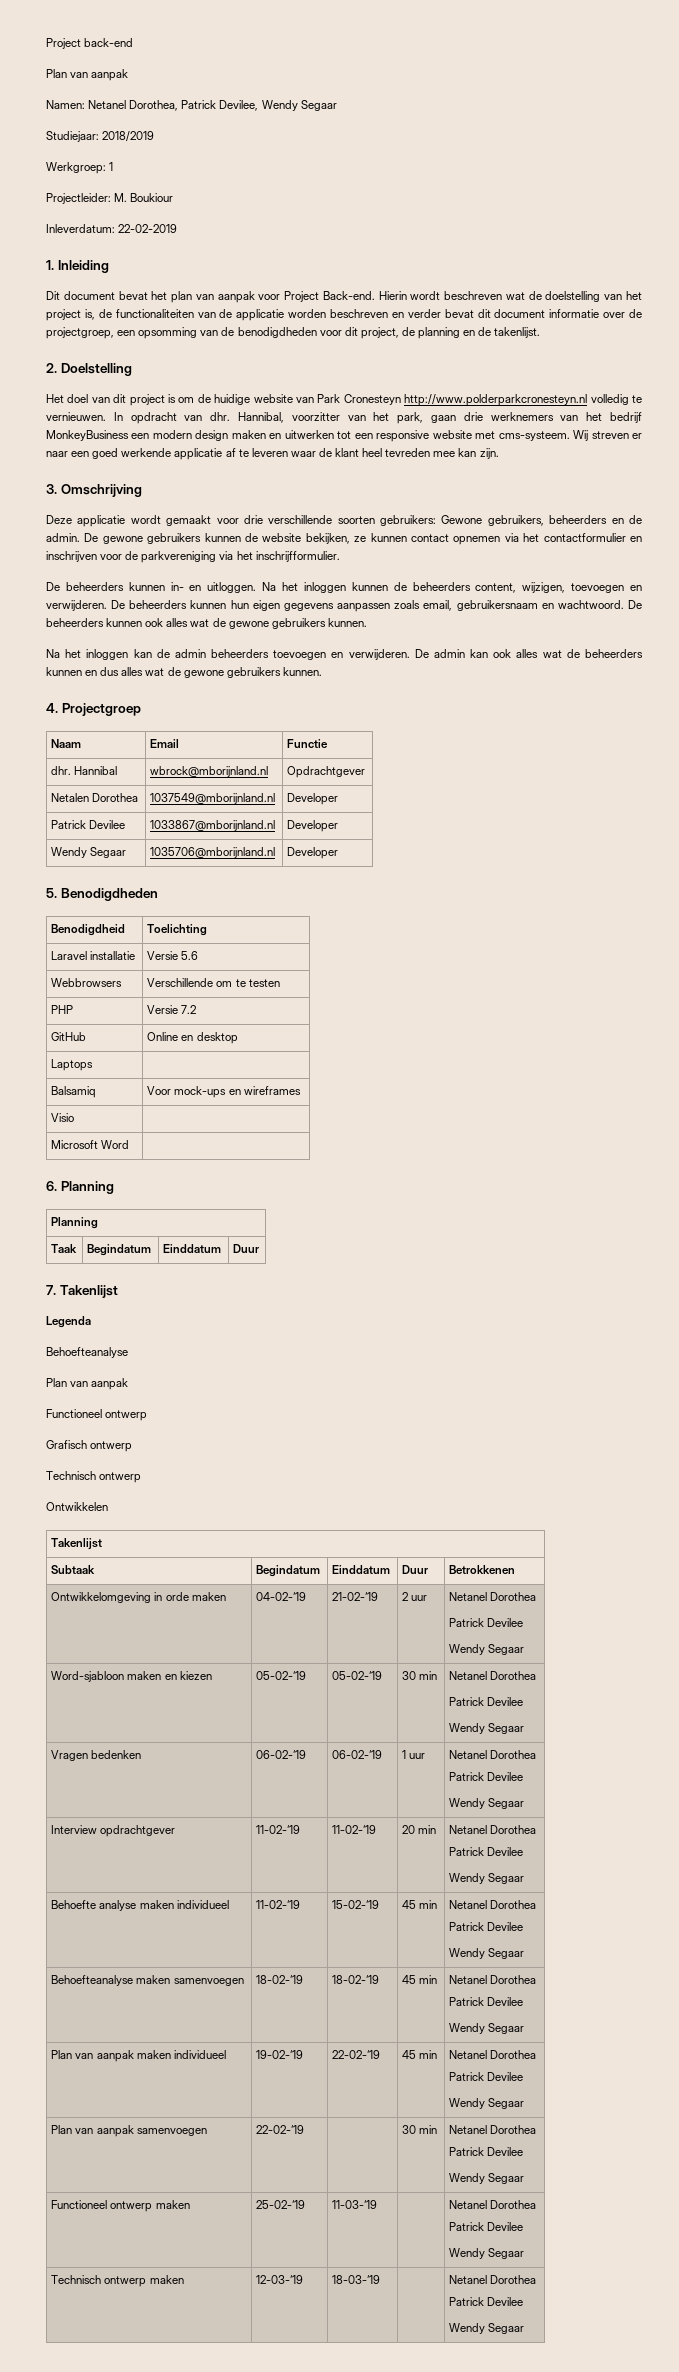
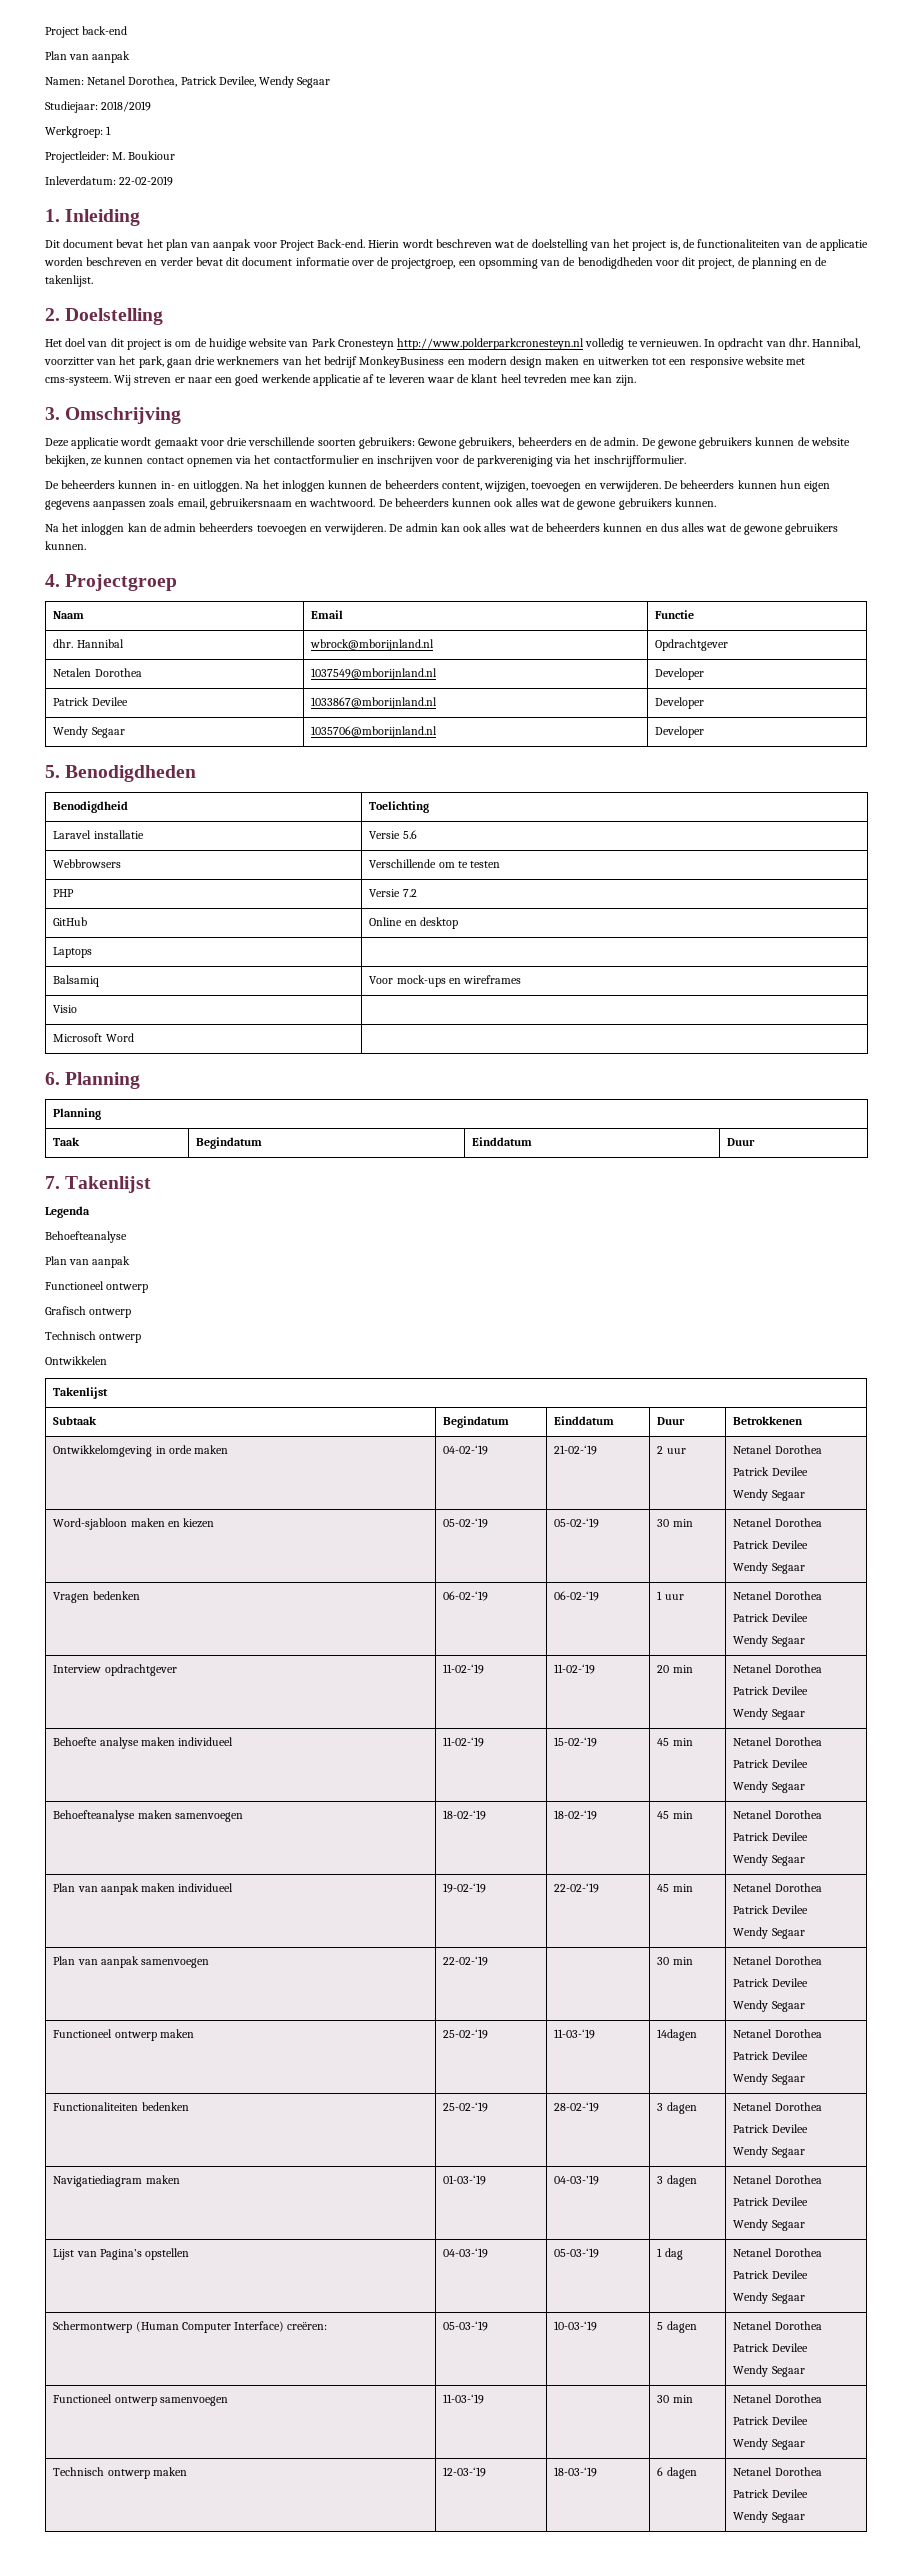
- Functioneel ontwerp maken | 25-02-‘19 | 11-03-‘19 | | Netanel Dorothea
+ Functioneel ontwerp maken | 25-02-‘19 | 11-03-‘19 | 14dagen | Netanel Dorothea
+ Patrick Devilee
+ Wendy Segaar
+ Functionaliteiten bedenken | 25-02-‘19 | 28-02-‘19 | 3 dagen | Netanel Dorothea
+ Patrick Devilee
+ Wendy Segaar
+ Navigatiediagram maken | 01-03-‘19 | 04-03-’19 | 3 dagen | Netanel Dorothea
+ Patrick Devilee
+ Wendy Segaar
+ Lijst van Pagina’s opstellen | 04-03-‘19 | 05-03-‘19 | 1 dag | Netanel Dorothea
+ Patrick Devilee
+ Wendy Segaar
+ Schermontwerp (Human Computer Interface) creëren: | 05-03-‘19 | 10-03-‘19 | 5 dagen | Netanel Dorothea
+ Patrick Devilee
+ Wendy Segaar
+ Functioneel ontwerp samenvoegen | 11-03-‘19 | | 30 min | Netanel Dorothea
- Technisch ontwerp maken | 12-03-‘19 | 18-03-‘19 | | Netanel Dorothea
+ Technisch ontwerp maken | 12-03-‘19 | 18-03-‘19 | 6 dagen | Netanel Dorothea

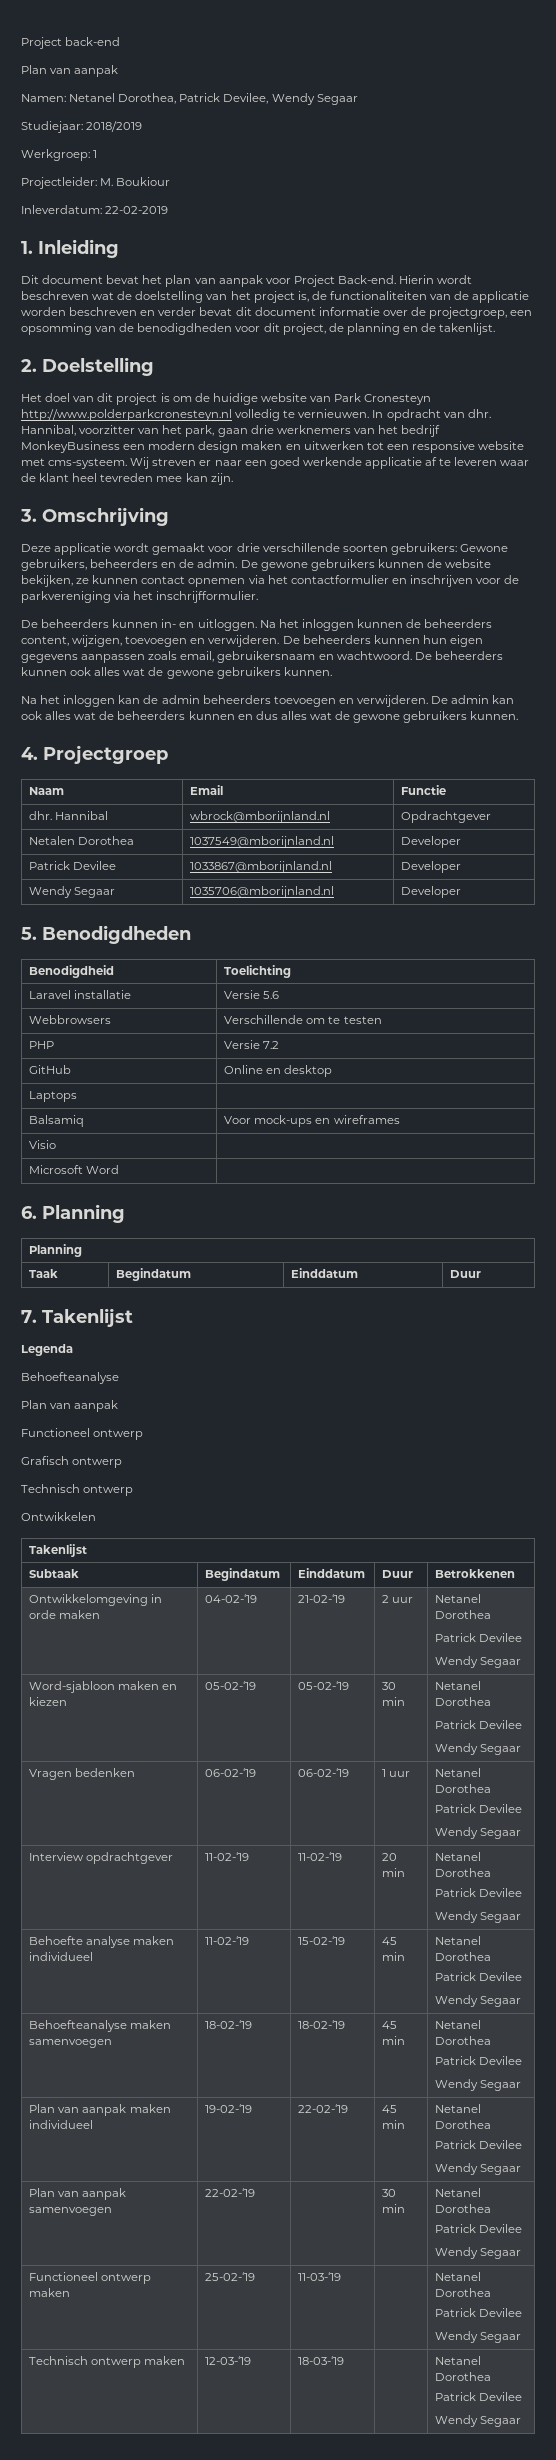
- Functioneel ontwerp maken | 25-02-‘19 | 11-03-‘19 | 14dagen | Netanel Dorothea
- Patrick Devilee
- Wendy Segaar
- Functionaliteiten bedenken | 25-02-‘19 | 28-02-‘19 | 3 dagen | Netanel Dorothea
- Patrick Devilee
- Wendy Segaar
- Navigatiediagram maken | 01-03-‘19 | 04-03-’19 | 3 dagen | Netanel Dorothea
- Patrick Devilee
- Wendy Segaar
- Lijst van Pagina’s opstellen | 04-03-‘19 | 05-03-‘19 | 1 dag | Netanel Dorothea
- Patrick Devilee
- Wendy Segaar
- Schermontwerp (Human Computer Interface) creëren: | 05-03-‘19 | 10-03-‘19 | 5 dagen | Netanel Dorothea
- Patrick Devilee
- Wendy Segaar
- Functioneel ontwerp samenvoegen | 11-03-‘19 | | 30 min | Netanel Dorothea
+ Functioneel ontwerp maken | 25-02-‘19 | 11-03-‘19 | | Netanel Dorothea
- Technisch ontwerp maken | 12-03-‘19 | 18-03-‘19 | 6 dagen | Netanel Dorothea
+ Technisch ontwerp maken | 12-03-‘19 | 18-03-‘19 | | Netanel Dorothea

